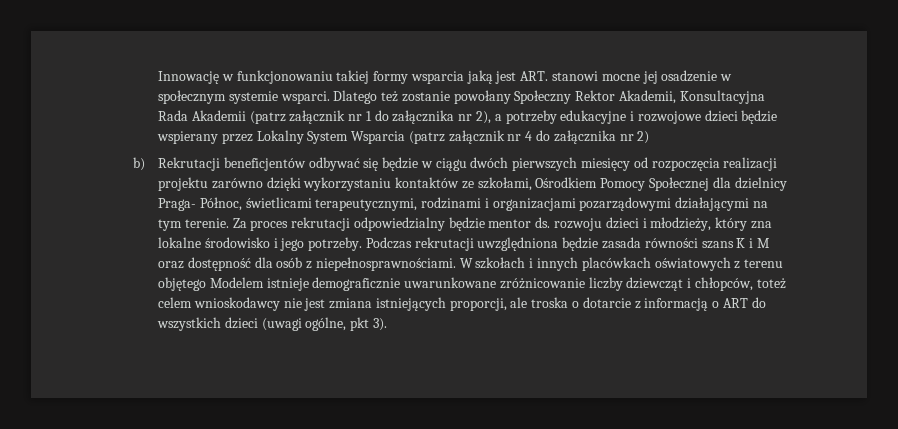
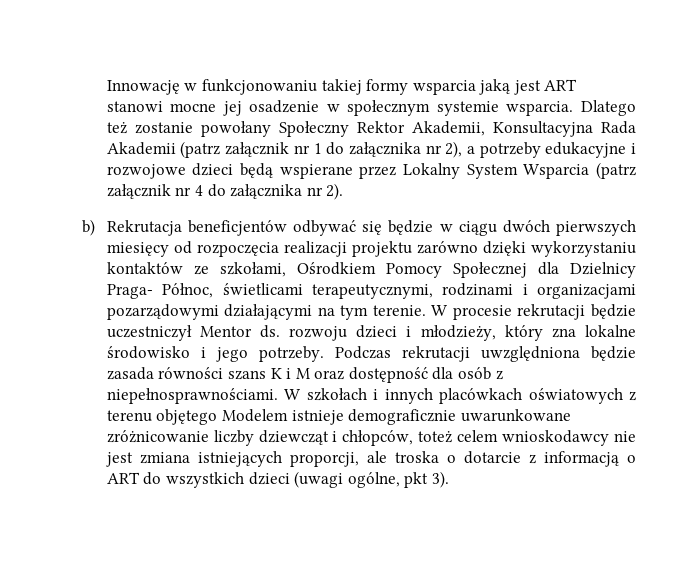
- Innowację w funkcjonowaniu takiej formy wsparcia jaką jest ART. stanowi mocne jej osadzenie w społecznym systemie wsparci.
+ Innowację w funkcjonowaniu takiej formy wsparcia jaką jest ART stanowi mocne jej osadzenie w społecznym systemie wsparcia.
- Dlatego też zostanie powołany Społeczny Rektor Akademii, Konsultacyjna Rada Akademii (patrz załącznik nr 1 do załącznika nr 2), a potrzeby edukacyjne i rozwojowe dzieci będzie wspierany przez Lokalny System Wsparcia (patrz załącznik nr 4 do załącznika nr 2)
+ Dlatego też zostanie powołany Społeczny Rektor Akademii, Konsultacyjna Rada Akademii (patrz załącznik nr 1 do załącznika nr 2), a potrzeby edukacyjne i rozwojowe dzieci będą wspierane przez Lokalny System Wsparcia (patrz załącznik nr 4 do załącznika nr 2).
- b) Rekrutacji beneficjentów odbywać się będzie w ciągu dwóch pierwszych miesięcy od rozpoczęcia realizacji projektu zarówno dzięki wykorzystaniu kontaktów ze szkołami, Ośrodkiem Pomocy Społecznej dla dzielnicy Praga- Północ, świetlicami terapeutycznymi, rodzinami i organizacjami pozarządowymi działającymi na tym terenie.
+ b) Rekrutacja beneficjentów odbywać się będzie w ciągu dwóch pierwszych miesięcy od rozpoczęcia realizacji projektu zarówno dzięki wykorzystaniu kontaktów ze szkołami, Ośrodkiem Pomocy Społecznej dla Dzielnicy Praga- Północ, świetlicami terapeutycznymi, rodzinami i organizacjami pozarządowymi działającymi na tym terenie.
- Za proces rekrutacji odpowiedzialny będzie mentor ds. rozwoju dzieci i młodzieży, który zna lokalne środowisko i jego potrzeby.
+ W procesie rekrutacji będzie uczestniczył Mentor ds. rozwoju dzieci i młodzieży, który zna lokalne środowisko i jego potrzeby.

